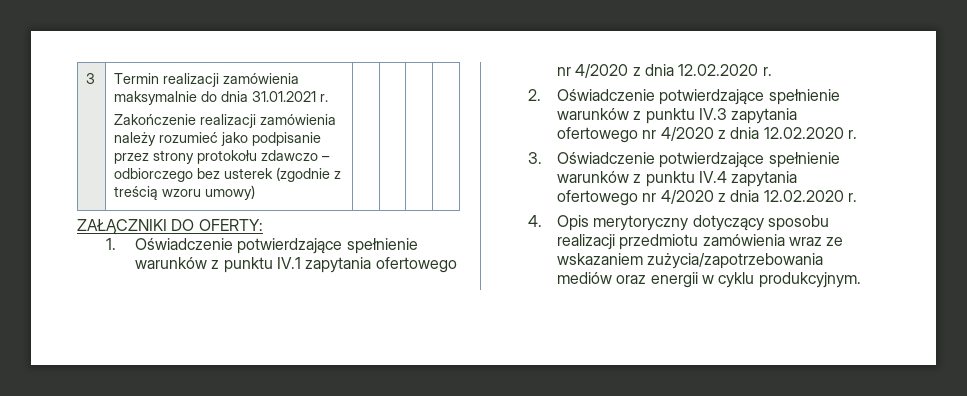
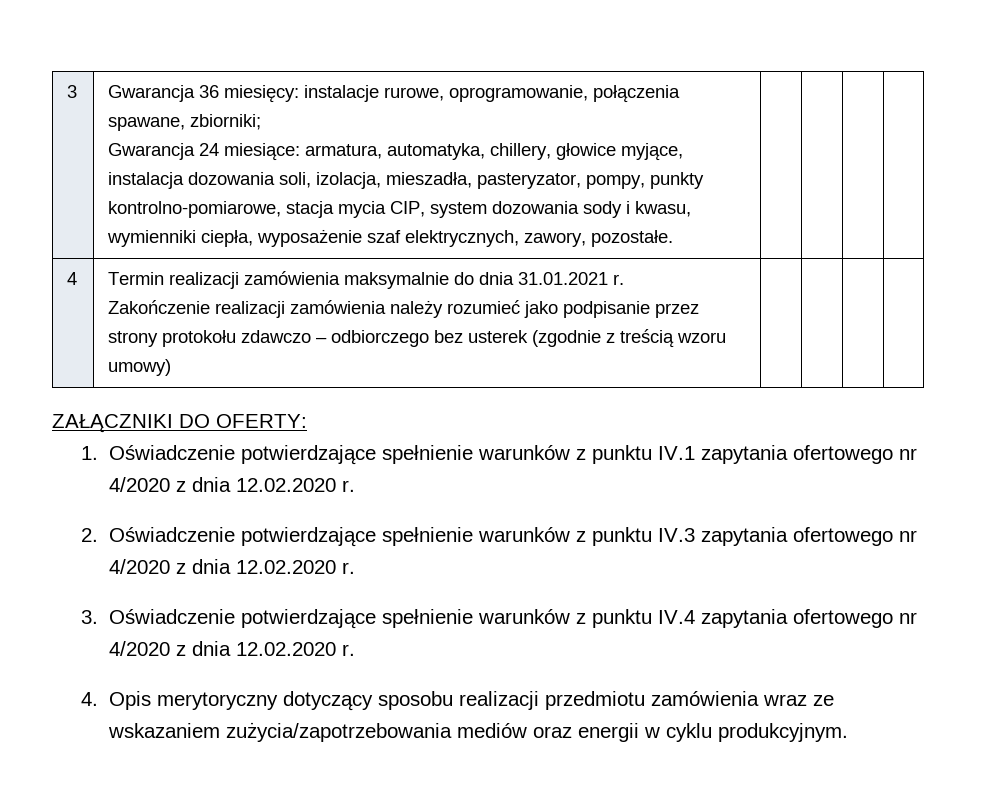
- Termin realizacji zamówienia maksymalnie do dnia 31.01.2021 r.
- Zakończenie realizacji zamówienia należy rozumieć jako podpisanie przez strony protokołu zdawczo – odbiorczego bez usterek (zgodnie z treścią wzoru umowy)
+ Gwarancja 36 miesięcy: instalacje rurowe, oprogramowanie, połączenia spawane, zbiorniki;
+ Gwarancja 24 miesiące: armatura, automatyka, chillery, głowice myjące, instalacja dozowania soli, izolacja, mieszadła, pasteryzator, pompy, punkty kontrolno-pomiarowe, stacja mycia CIP, system dozowania sody i kwasu, wymienniki ciepła, wyposażenie szaf elektrycznych, zawory, pozostałe. | | | |
+ 4 | Termin realizacji zamówienia maksymalnie do dnia 31.01.2021 r.
+ Zakończenie realizacji zamówienia należy rozumieć jako podpisanie przez strony protokołu zdawczo – odbiorczego bez usterek (zgodnie z treścią wzoru umowy) | | | |

